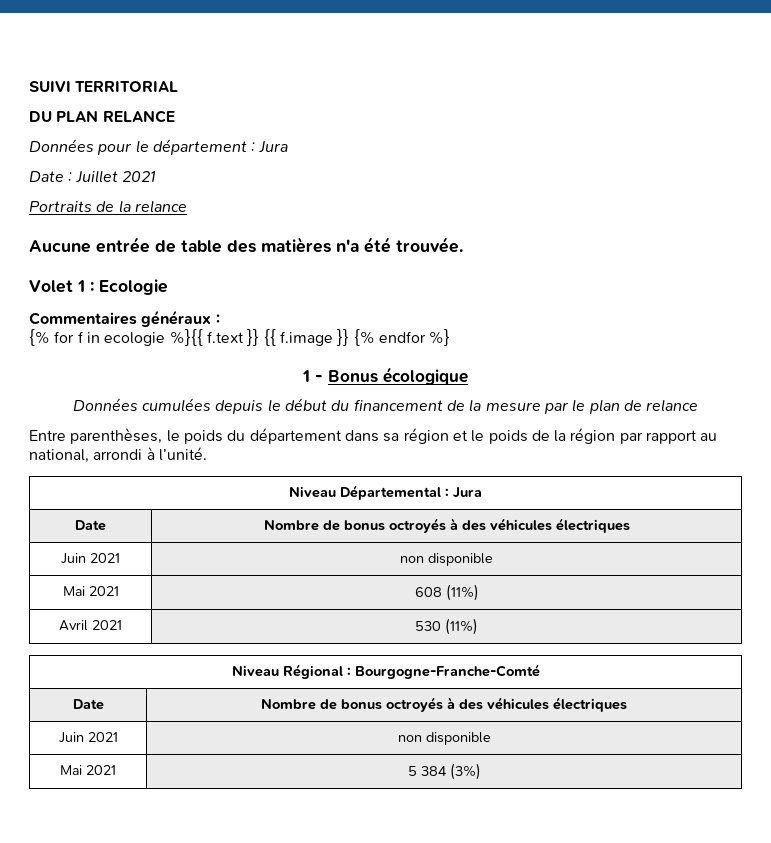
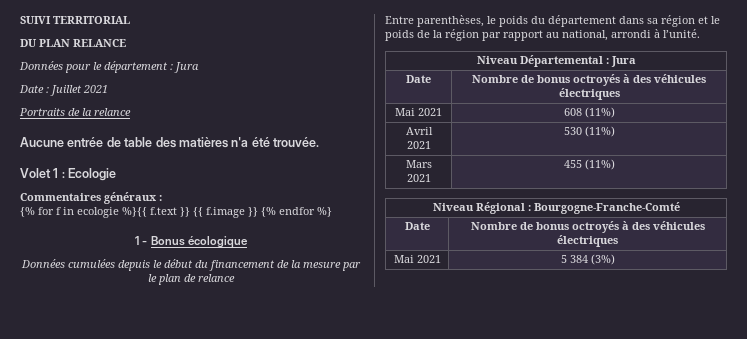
  Niveau Départemental : Jura
  Date | Nombre de bonus octroyés à des véhicules électriques
- Juin 2021 | non disponible
+ Mars 2021 | 455 (11%)
  Niveau Régional : Bourgogne-Franche-Comté
  Date | Nombre de bonus octroyés à des véhicules électriques
- Juin 2021 | non disponible

